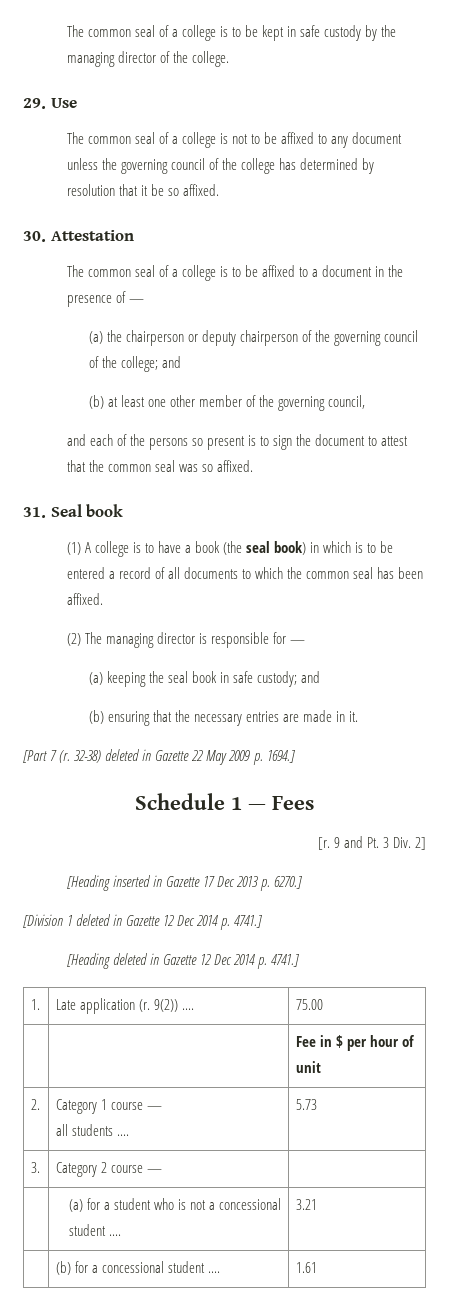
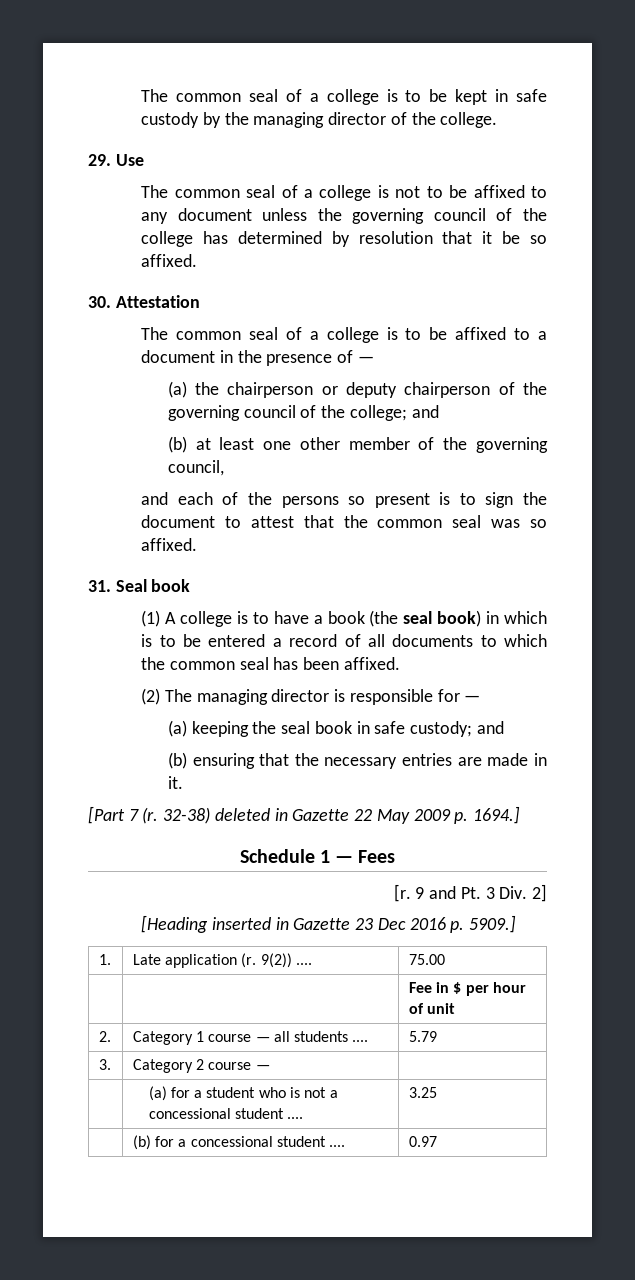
- [Heading inserted in Gazette 17 Dec 2013 p. 6270.]
- [Division 1 deleted in Gazette 12 Dec 2014 p. 4741.]
- [Heading deleted in Gazette 12 Dec 2014 p. 4741.]
+ [Heading inserted in Gazette 23 Dec 2016 p. 5909.]
- 2. | Category 1 course —
- all students .... | 5.73
+ 2. | Category 1 course — all students .... | 5.79
- | (a) for a student who is not a concessional student .... | 3.21
+ | (a) for a student who is not a concessional student .... | 3.25
- | (b) for a concessional student .... | 1.61
+ | (b) for a concessional student .... | 0.97

